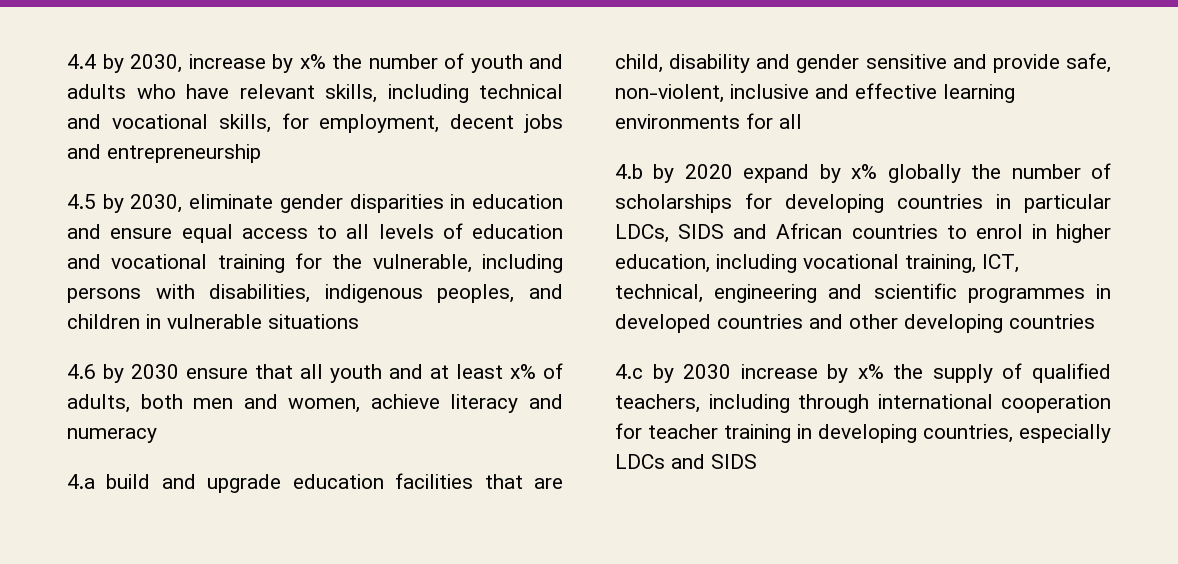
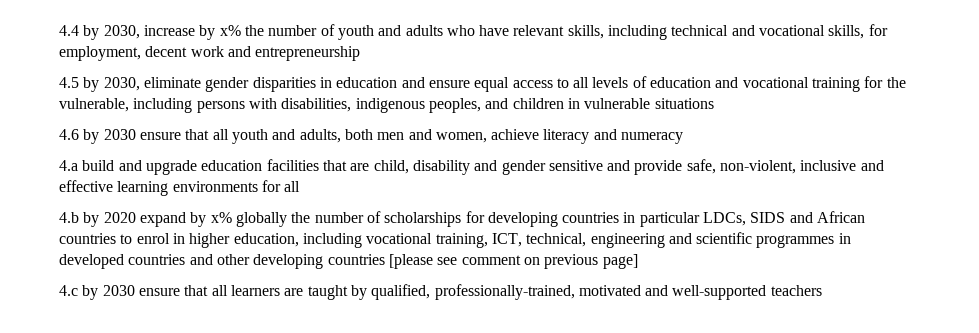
- 4.4 by 2030, increase by x% the number of youth and adults who have relevant skills, including technical and vocational skills, for employment, decent jobs and entrepreneurship
+ 4.4 by 2030, increase by x% the number of youth and adults who have relevant skills, including technical and vocational skills, for employment, decent work and entrepreneurship
- 4.6 by 2030 ensure that all youth and at least x% of adults, both men and women, achieve literacy and numeracy
+ 4.6 by 2030 ensure that all youth and adults, both men and women, achieve literacy and numeracy
- 4.b by 2020 expand by x% globally the number of scholarships for developing countries in particular LDCs, SIDS and African countries to enrol in higher education, including vocational training, ICT, technical, engineering and scientific programmes in developed countries and other developing countries
- 4.c by 2030 increase by x% the supply of qualified teachers, including through international cooperation for teacher training in developing countries, especially LDCs and SIDS
+ 4.b by 2020 expand by x% globally the number of scholarships for developing countries in particular LDCs, SIDS and African countries to enrol in higher education, including vocational training, ICT, technical, engineering and scientific programmes in developed countries and other developing countries [please see comment on previous page]
+ 4.c by 2030 ensure that all learners are taught by qualified, professionally-trained, motivated and well-supported teachers

